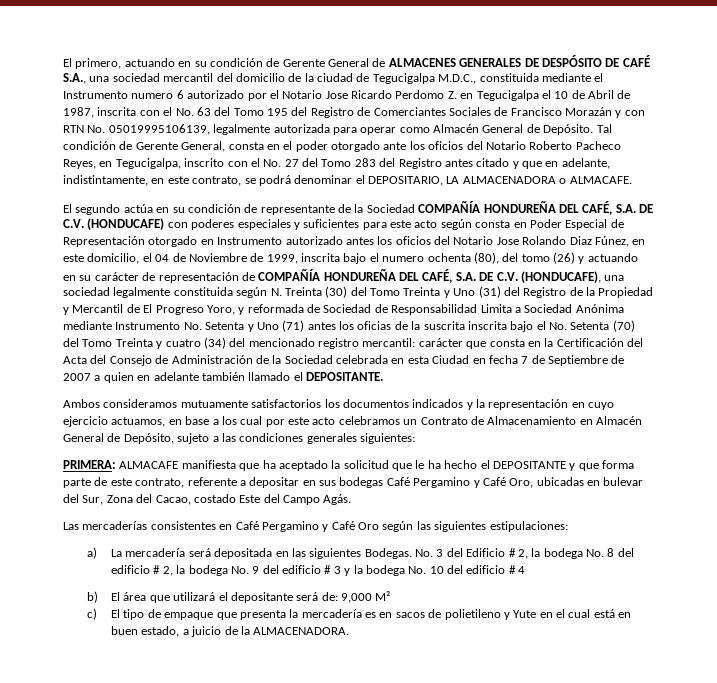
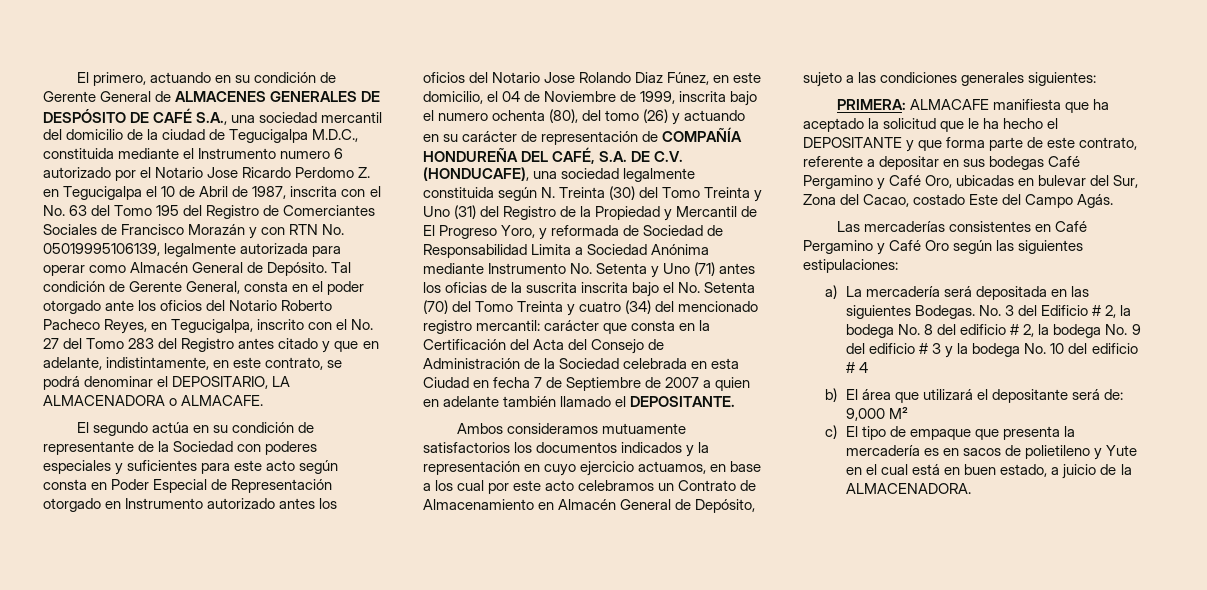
- El segundo actúa en su condición de representante de la Sociedad COMPAÑÍA HONDUREÑA DEL CAFÉ, S.A. DE C.V. (HONDUCAFE) con poderes especiales y suficientes para este acto según consta en Poder Especial de Representación otorgado en Instrumento autorizado antes los oficios del Notario Jose Rolando Diaz Fúnez, en este domicilio, el 04 de Noviembre de 1999, inscrita bajo el numero ochenta (80), del tomo (26) y actuando en su carácter de representación de COMPAÑÍA HONDUREÑA DEL CAFÉ, S.A. DE C.V. (HONDUCAFE), una sociedad legalmente constituida según N. Treinta (30) del Tomo Treinta y Uno (31) del Registro de la Propiedad y Mercantil de El Progreso Yoro, y reformada de Sociedad de Responsabilidad Limita a Sociedad Anónima mediante Instrumento No. Setenta y Uno (71) antes los oficias de la suscrita inscrita bajo el No. Setenta (70) del Tomo Treinta y cuatro (34) del mencionado registro mercantil:
+ El segundo actúa en su condición de representante de la Sociedad con poderes especiales y suficientes para este acto según consta en Poder Especial de Representación otorgado en Instrumento autorizado antes los oficios del Notario Jose Rolando Diaz Fúnez, en este domicilio, el 04 de Noviembre de 1999, inscrita bajo el numero ochenta (80), del tomo (26) y actuando en su carácter de representación de COMPAÑÍA HONDUREÑA DEL CAFÉ, S.A. DE C.V. (HONDUCAFE), una sociedad legalmente constituida según N. Treinta (30) del Tomo Treinta y Uno (31) del Registro de la Propiedad y Mercantil de El Progreso Yoro, y reformada de Sociedad de Responsabilidad Limita a Sociedad Anónima mediante Instrumento No. Setenta y Uno (71) antes los oficias de la suscrita inscrita bajo el No. Setenta (70) del Tomo Treinta y cuatro (34) del mencionado registro mercantil:

